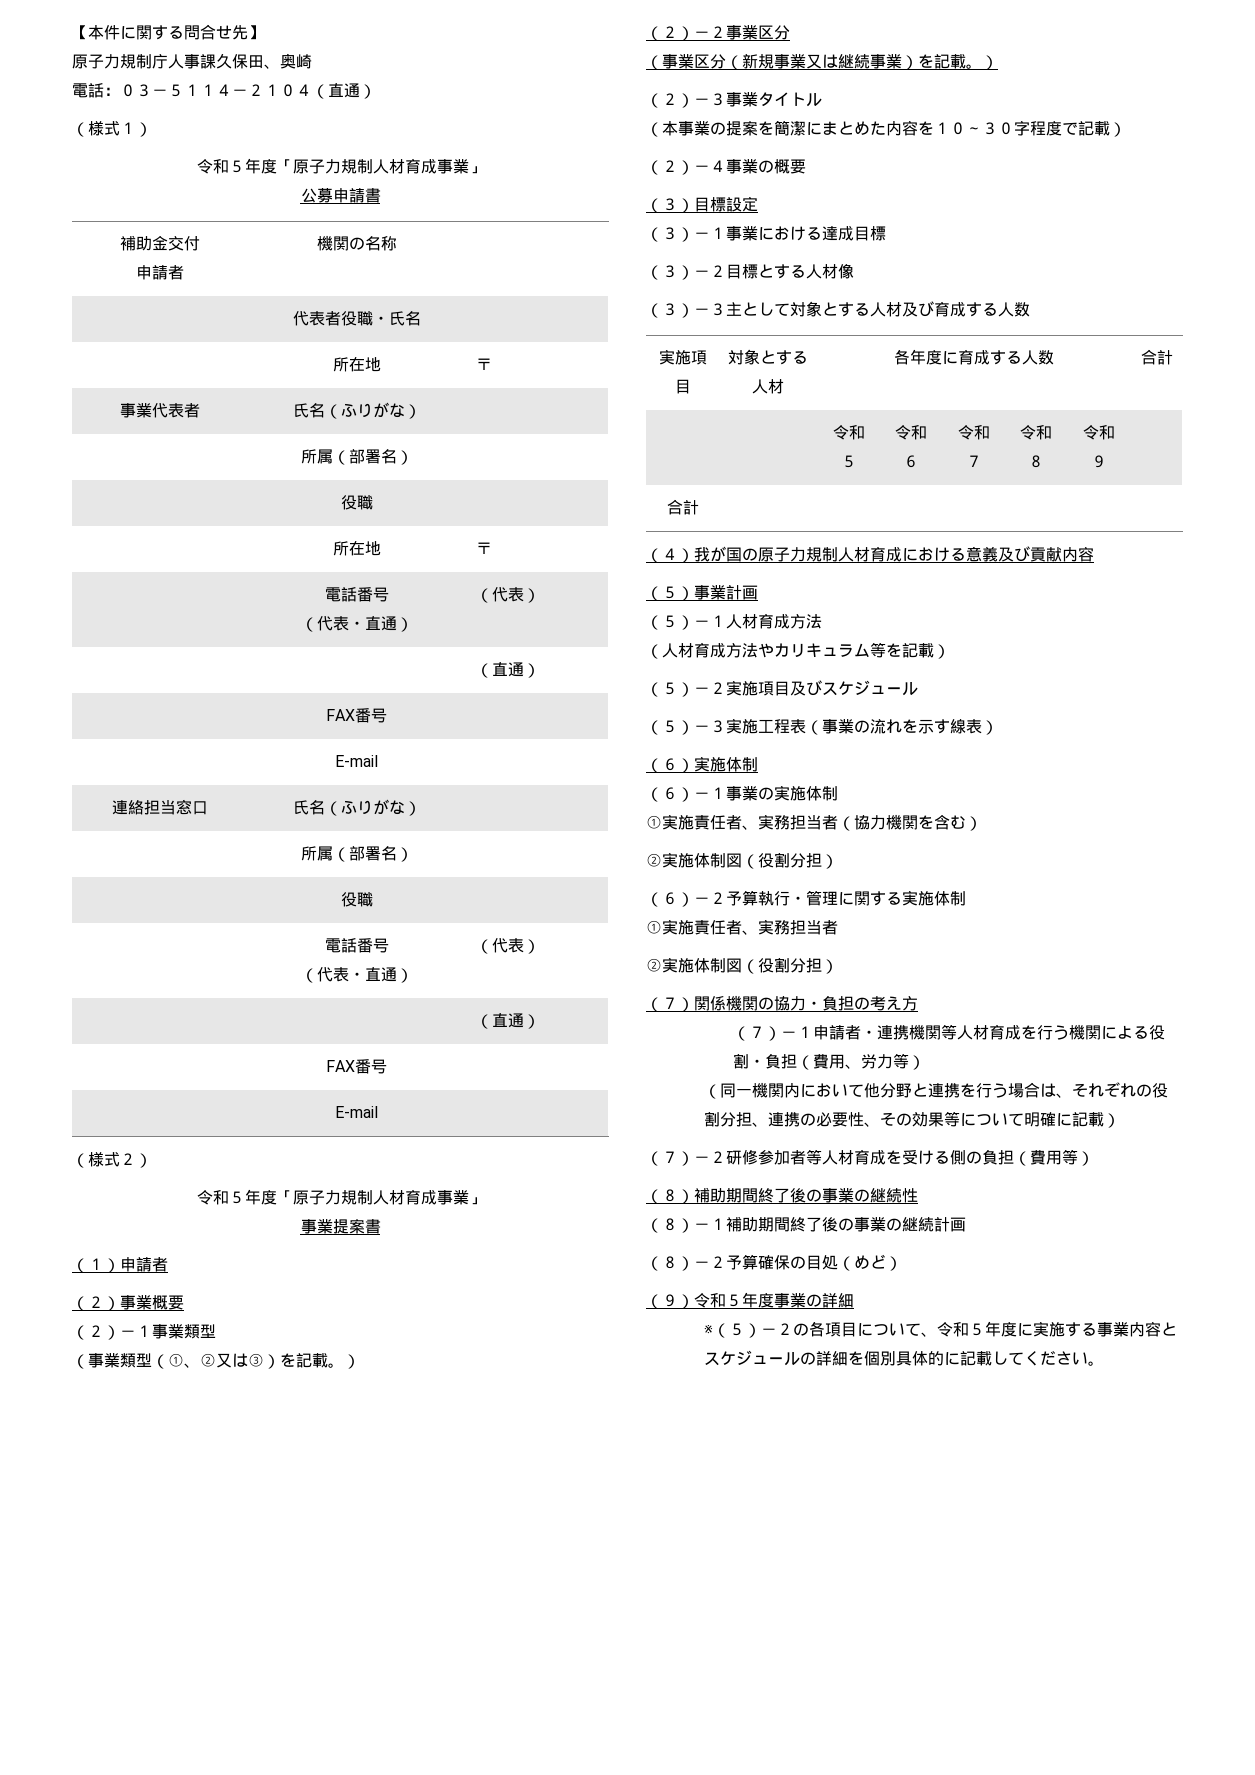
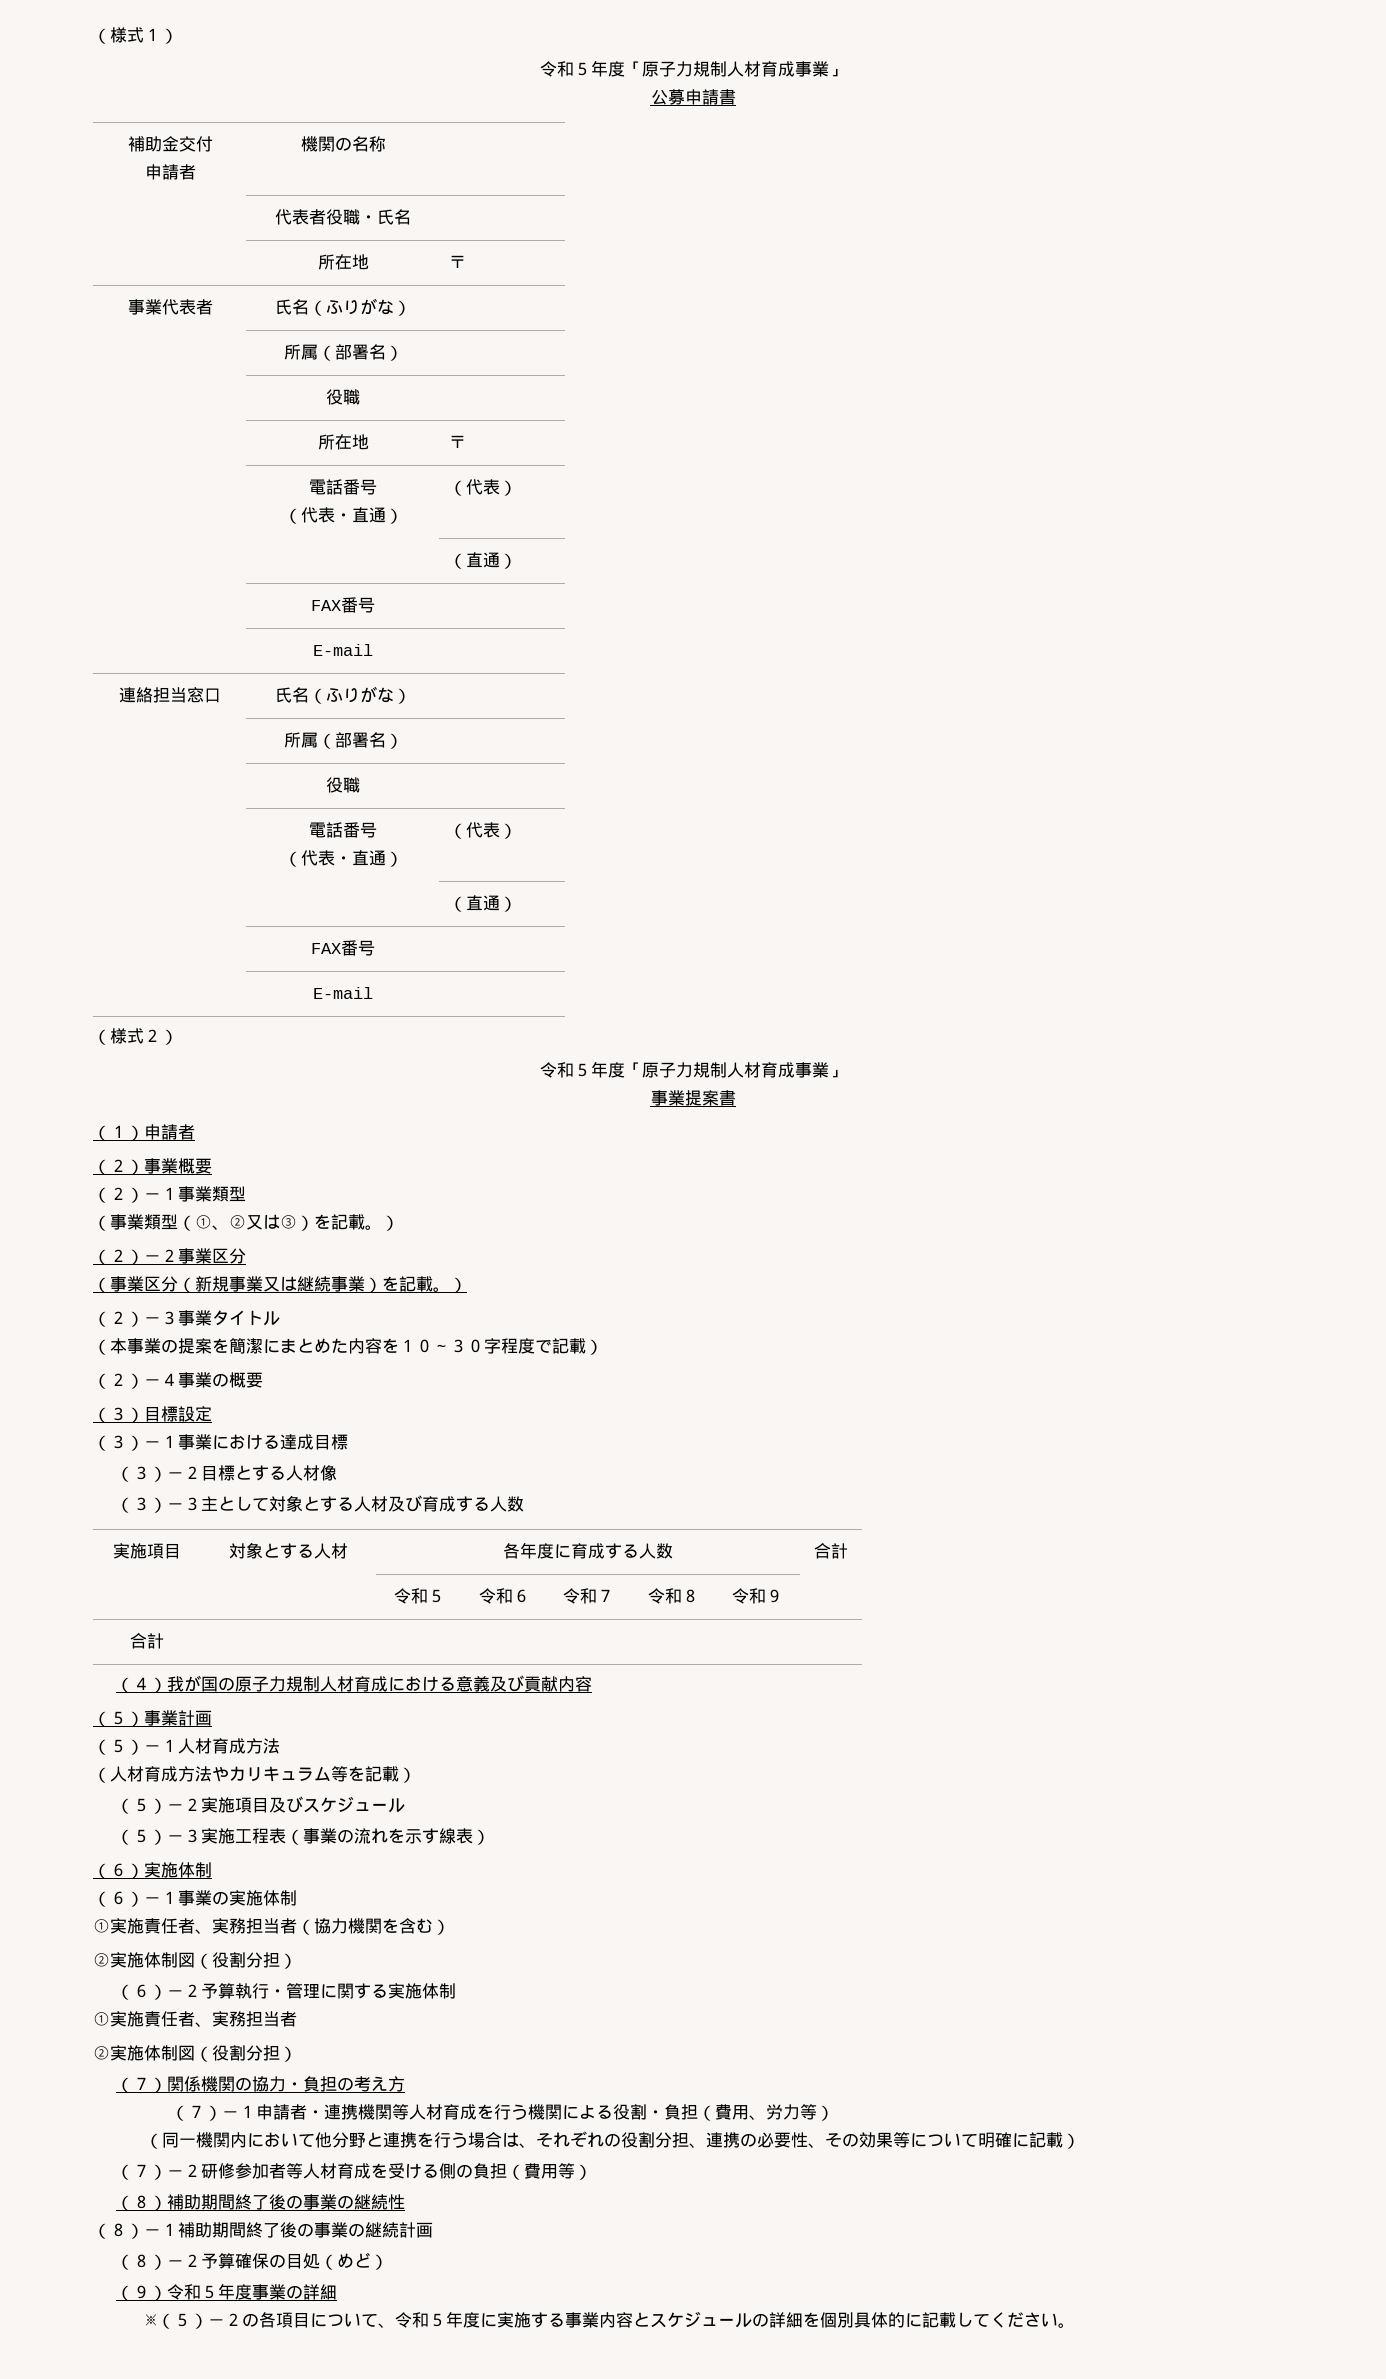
- 【本件に関する問合せ先】
- 原子力規制庁人事課久保田、奥崎
- 電話：０３－５１１４－２１０４（直通）

